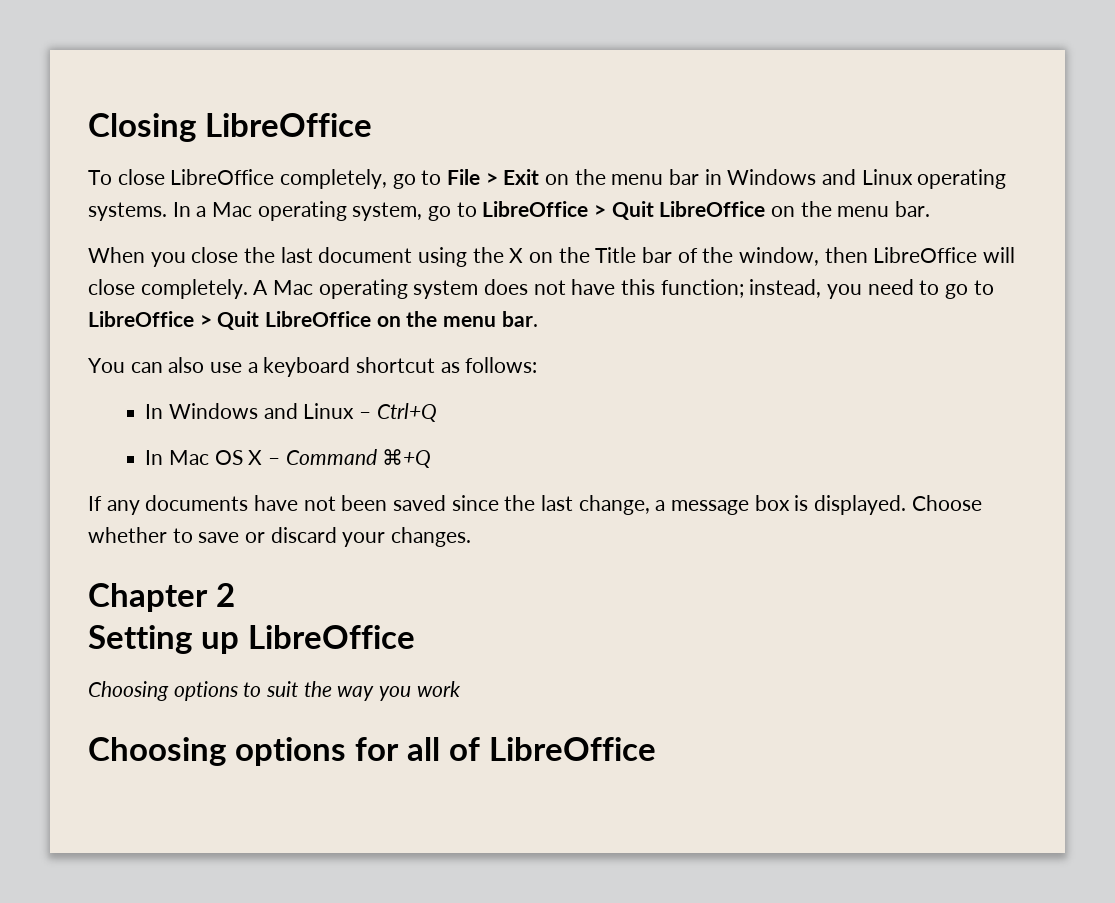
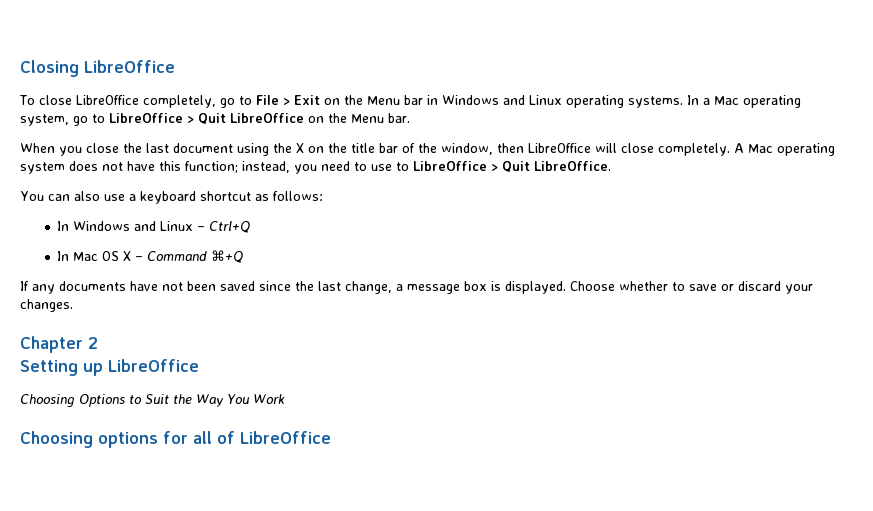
- To close LibreOffice completely, go to File > Exit on the menu bar in Windows and Linux operating systems.
+ To close LibreOffice completely, go to File > Exit on the Menu bar in Windows and Linux operating systems.
- In a Mac operating system, go to LibreOffice > Quit LibreOffice on the menu bar.
+ In a Mac operating system, go to LibreOffice > Quit LibreOffice on the Menu bar.
- When you close the last document using the X on the Title bar of the window, then LibreOffice will close completely.
+ When you close the last document using the X on the title bar of the window, then LibreOffice will close completely.
- A Mac operating system does not have this function; instead, you need to go to LibreOffice > Quit LibreOffice on the menu bar.
+ A Mac operating system does not have this function; instead, you need to use to LibreOffice > Quit LibreOffice.
- Choosing options to suit the way you work
+ Choosing Options to Suit the Way You Work

